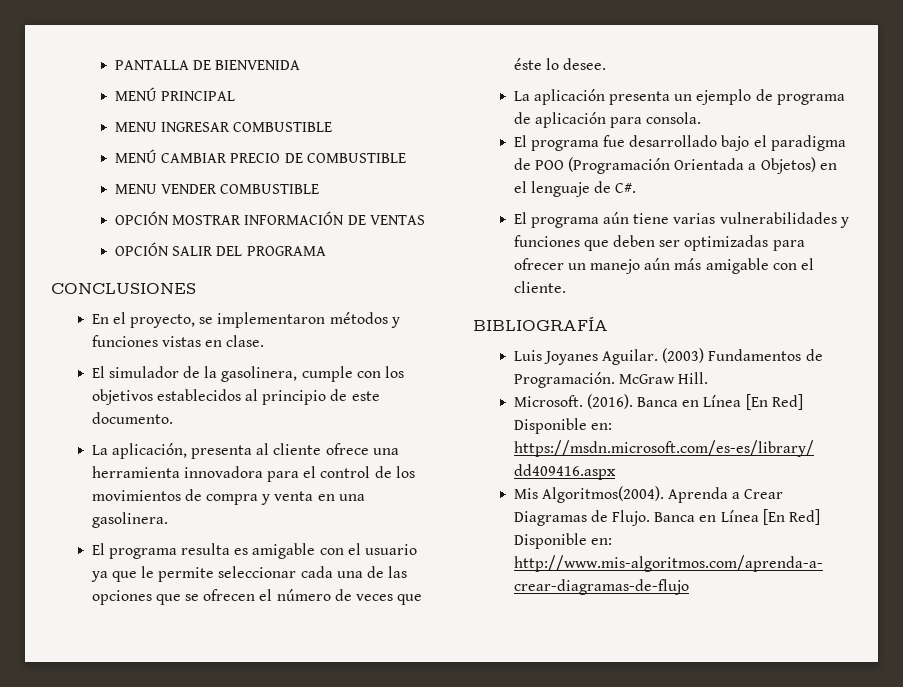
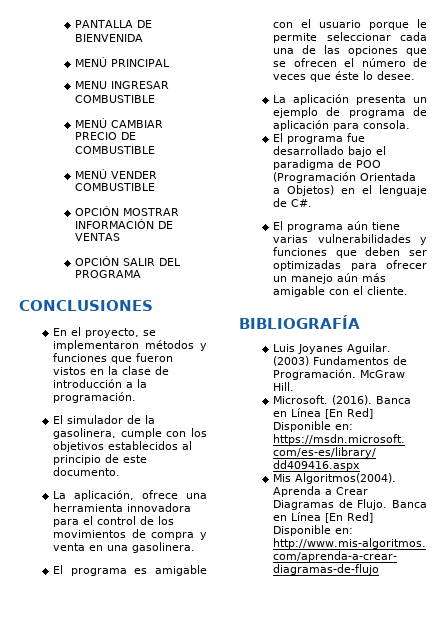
- MENU VENDER COMBUSTIBLE
+ MENÚ VENDER COMBUSTIBLE
- En el proyecto, se implementaron métodos y funciones vistas en clase.
+ En el proyecto, se implementaron métodos y funciones que fueron vistos en la clase de introducción a la programación.
- La aplicación, presenta al cliente ofrece una herramienta innovadora para el control de los movimientos de compra y venta en una gasolinera.
+ La aplicación, ofrece una herramienta innovadora para el control de los movimientos de compra y venta en una gasolinera.
- El programa resulta es amigable con el usuario ya que le permite seleccionar cada una de las opciones que se ofrecen el número de veces que éste lo desee.
+ El programa es amigable con el usuario porque le permite seleccionar cada una de las opciones que se ofrecen el número de veces que éste lo desee.

